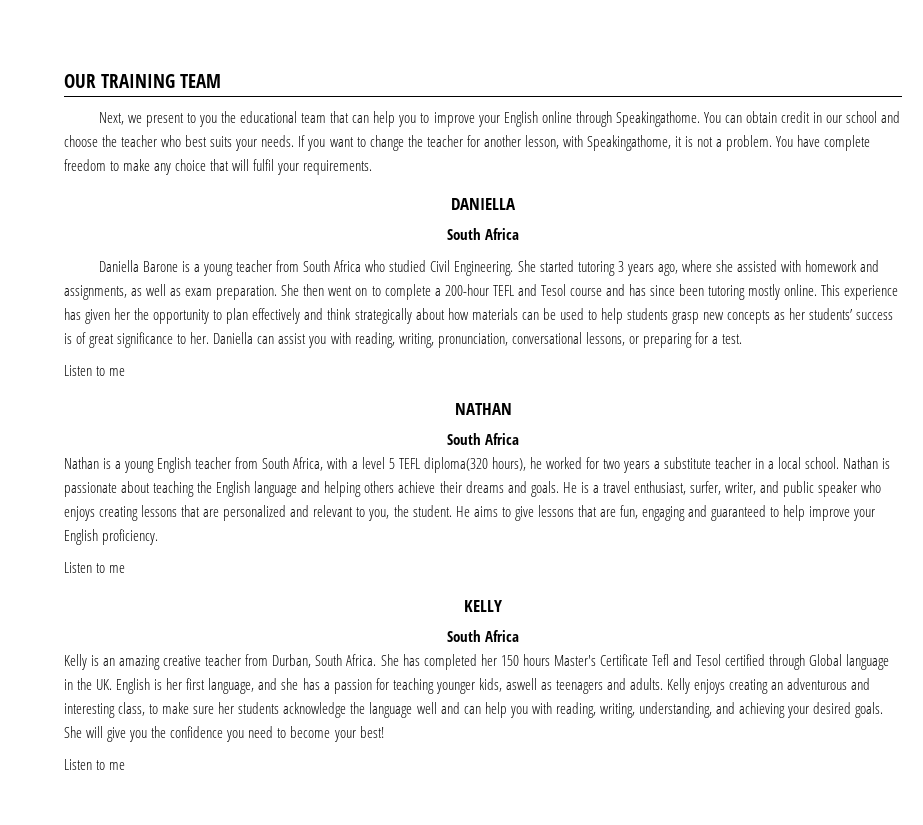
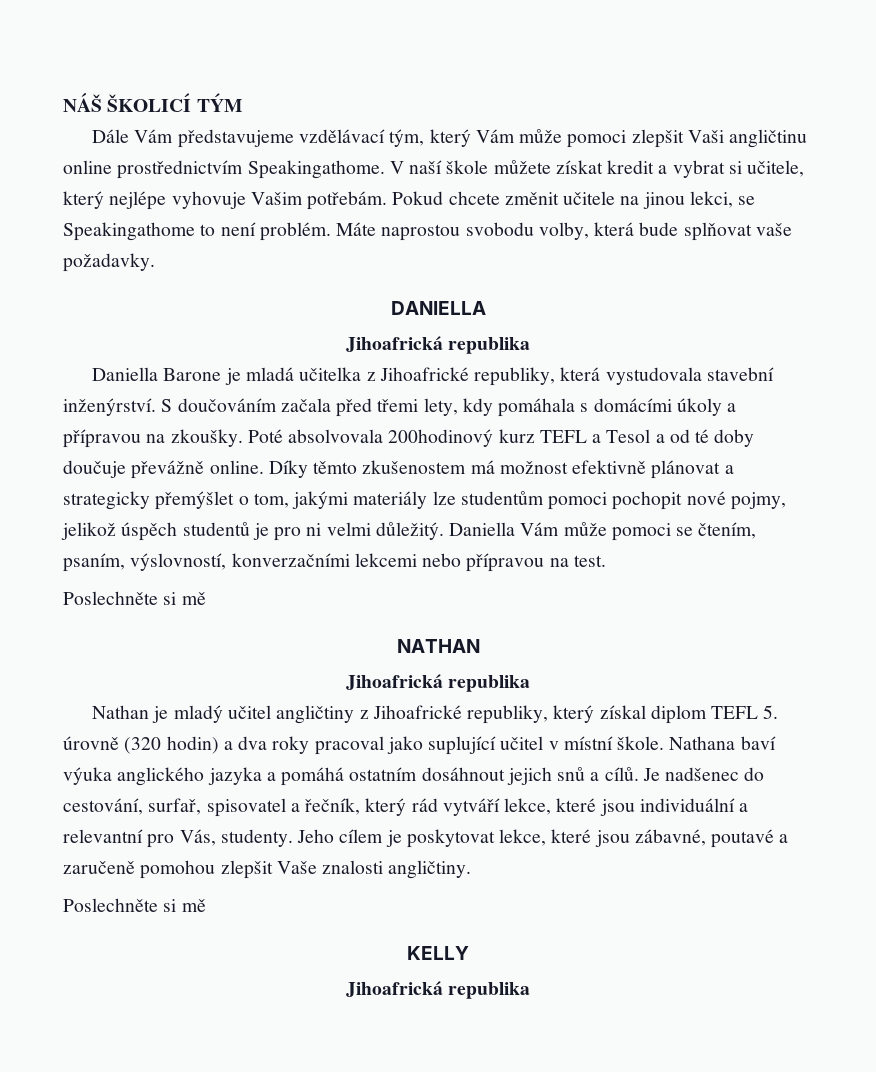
- OUR TRAINING TEAM
- Next, we present to you the educational team that can help you to improve your English online through Speakingathome. You can obtain credit in our school and choose the teacher who best suits your needs. If you want to change the teacher for another lesson, with Speakingathome, it is not a problem. You have complete freedom to make any choice that will fulfil your requirements.
+ NÁŠ ŠKOLICÍ TÝM
+ Dále Vám představujeme vzdělávací tým, který Vám může pomoci zlepšit Vaši angličtinu online prostřednictvím Speakingathome. V naší škole můžete získat kredit a vybrat si učitele, který nejlépe vyhovuje Vašim potřebám. Pokud chcete změnit učitele na jinou lekci, se Speakingathome to není problém. Máte naprostou svobodu volby, která bude splňovat vaše požadavky.
  DANIELLA
- South Africa
+ Jihoafrická republika
- Daniella Barone is a young teacher from South Africa who studied Civil Engineering. She started tutoring 3 years ago, where she assisted with homework and assignments, as well as exam preparation. She then went on to complete a 200-hour TEFL and Tesol course and has since been tutoring mostly online. This experience has given her the opportunity to plan effectively and think strategically about how materials can be used to help students grasp new concepts as her students’ success is of great significance to her. Daniella can assist you with reading, writing, pronunciation, conversational lessons, or preparing for a test.
- Listen to me
+ Daniella Barone je mladá učitelka z Jihoafrické republiky, která vystudovala stavební inženýrství. S doučováním začala před třemi lety, kdy pomáhala s domácími úkoly a přípravou na zkoušky. Poté absolvovala 200hodinový kurz TEFL a Tesol a od té doby doučuje převážně online. Díky těmto zkušenostem má možnost efektivně plánovat a strategicky přemýšlet o tom, jakými materiály lze studentům pomoci pochopit nové pojmy, jelikož úspěch studentů je pro ni velmi důležitý. Daniella Vám může pomoci se čtením, psaním, výslovností, konverzačními lekcemi nebo přípravou na test.
+ Poslechněte si mě
  NATHAN
- South Africa
- Nathan is a young English teacher from South Africa, with a level 5 TEFL diploma(320 hours), he worked for two years a substitute teacher in a local school. Nathan is passionate about teaching the English language and helping others achieve their dreams and goals. He is a travel enthusiast, surfer, writer, and public speaker who enjoys creating lessons that are personalized and relevant to you, the student. He aims to give lessons that are fun, engaging and guaranteed to help improve your English proficiency.
- Listen to me
+ Jihoafrická republika
+ Nathan je mladý učitel angličtiny z Jihoafrické republiky, který získal diplom TEFL 5. úrovně (320 hodin) a dva roky pracoval jako suplující učitel v místní škole. Nathana baví výuka anglického jazyka a pomáhá ostatním dosáhnout jejich snů a cílů. Je nadšenec do cestování, surfař, spisovatel a řečník, který rád vytváří lekce, které jsou individuální a relevantní pro Vás, studenty. Jeho cílem je poskytovat lekce, které jsou zábavné, poutavé a zaručeně pomohou zlepšit Vaše znalosti angličtiny.
+ Poslechněte si mě
  KELLY
- South Africa
- Kelly is an amazing creative teacher from Durban, South Africa. She has completed her 150 hours Master's Certificate Tefl and Tesol certified through Global language in the UK. English is her first language, and she has a passion for teaching younger kids, aswell as teenagers and adults. Kelly enjoys creating an adventurous and interesting class, to make sure her students acknowledge the language well and can help you with reading, writing, understanding, and achieving your desired goals. She will give you the confidence you need to become your best!
- Listen to me
+ Jihoafrická republika

